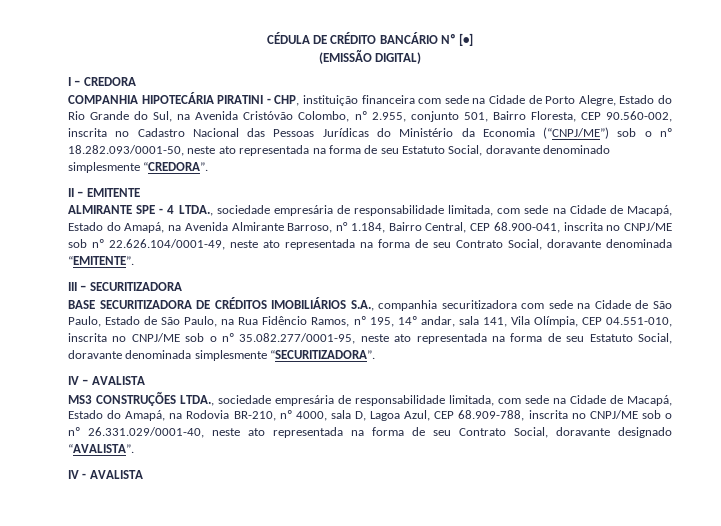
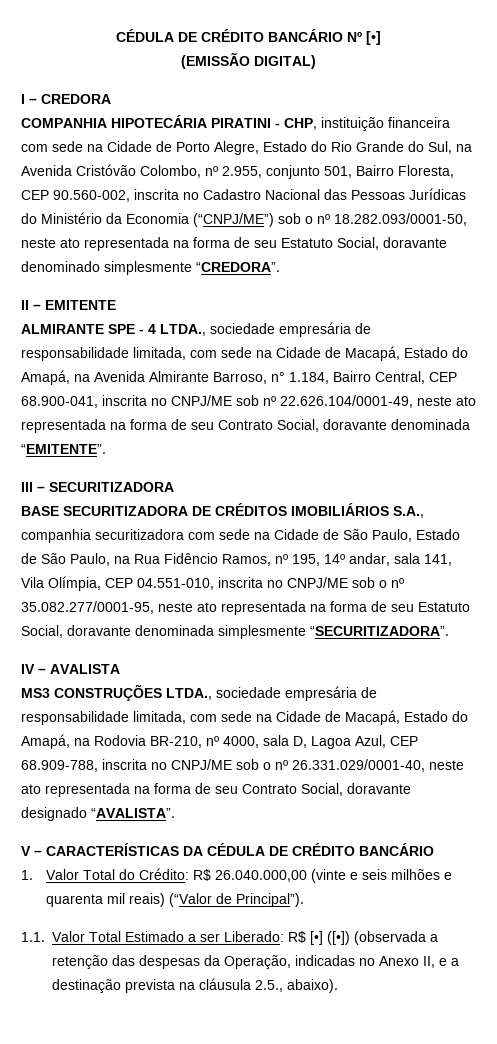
  MS3 CONSTRUÇÕES LTDA., sociedade empresária de responsabilidade limitada, com sede na Cidade de Macapá, Estado do Amapá, na Rodovia BR-210, nº 4000, sala D, Lagoa Azul, CEP 68.909-788, inscrita no CNPJ/ME sob o nº 26.331.029/0001-40, neste ato representada na forma de seu Contrato Social, doravante designado “AVALISTA”.
- IV - AVALISTA
+ V – CARACTERÍSTICAS DA CÉDULA DE CRÉDITO BANCÁRIO
+ 1. Valor Total do Crédito: R$ 26.040.000,00 (vinte e seis milhões e quarenta mil reais) (“Valor de Principal”).
+ 1.1. Valor Total Estimado a ser Liberado: R$ [•] ([•]) (observada a retenção das despesas da Operação, indicadas no Anexo II, e a destinação prevista na cláusula 2.5., abaixo).

